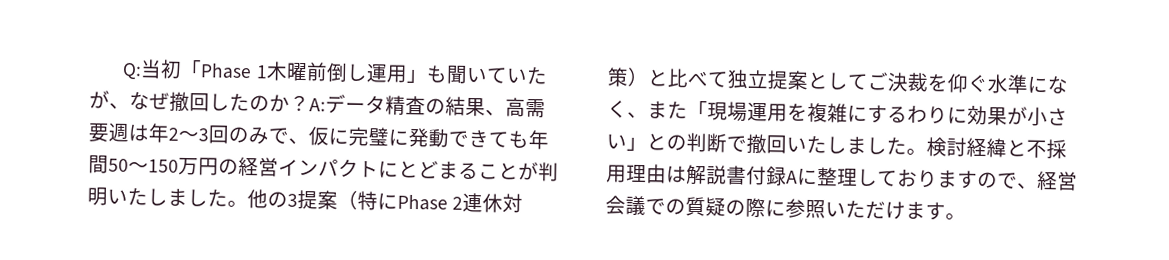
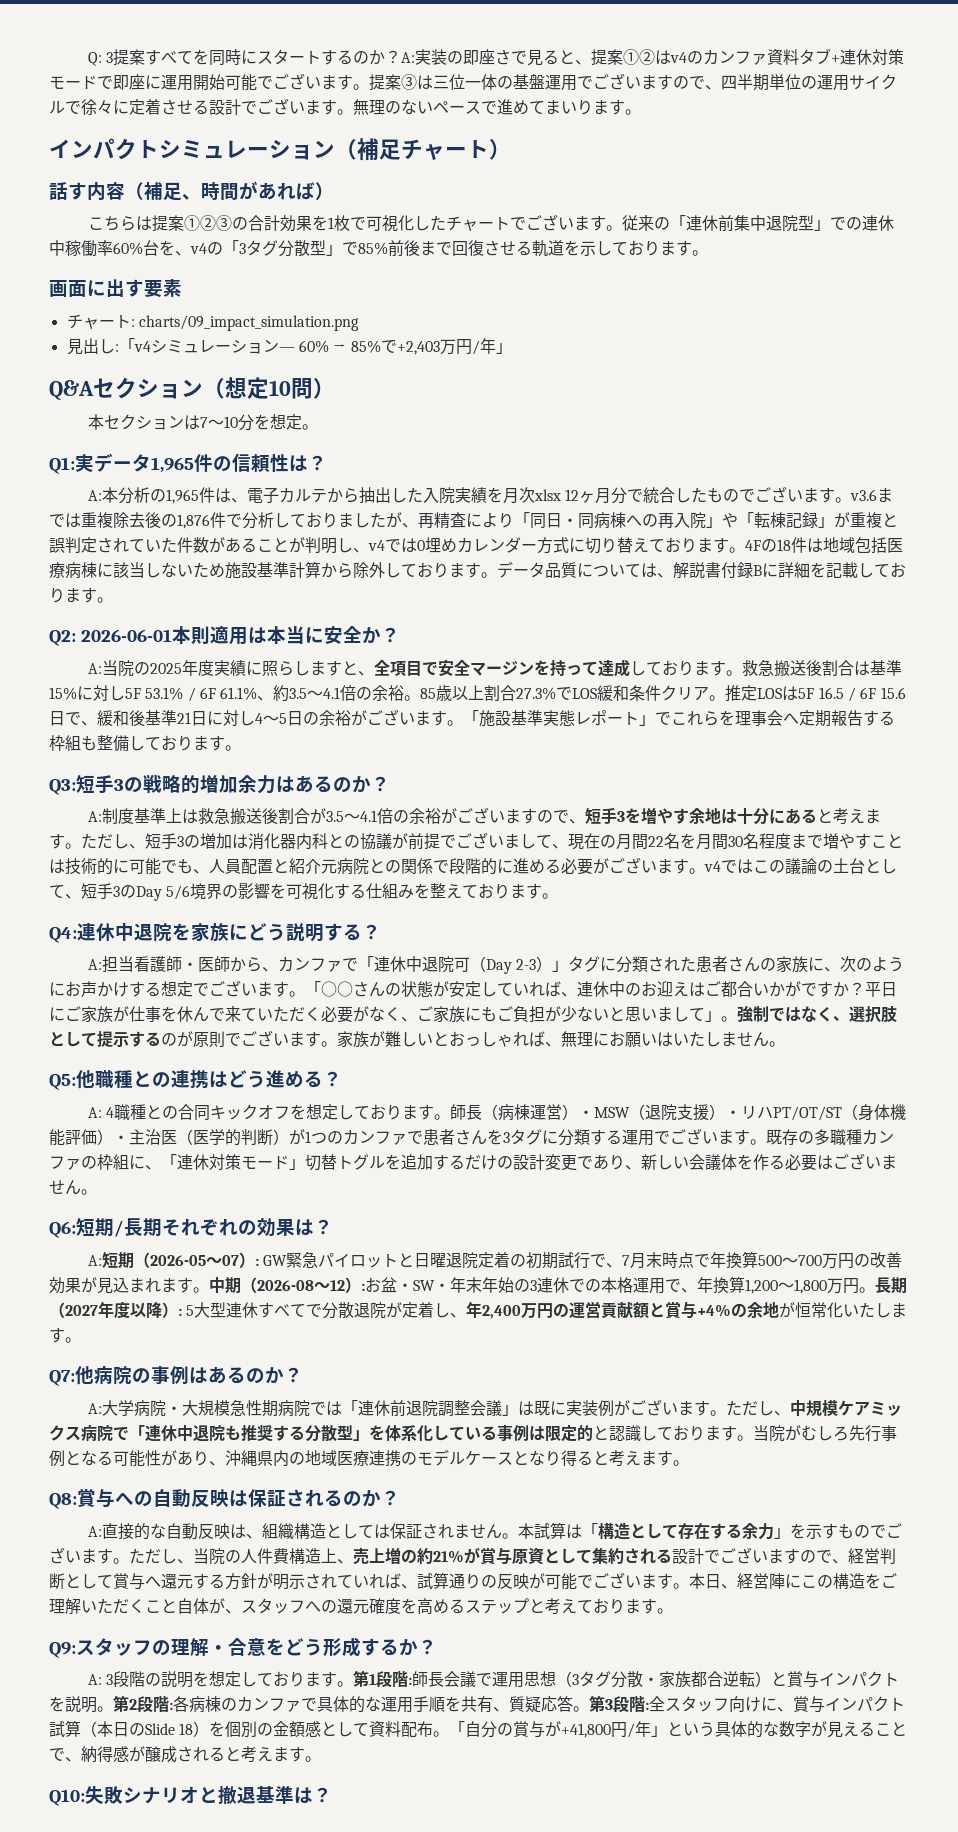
- Q:当初「Phase 1木曜前倒し運用」も聞いていたが、なぜ撤回したのか？A:データ精査の結果、高需要週は年2〜3回のみで、仮に完璧に発動できても年間50〜150万円の経営インパクトにとどまることが判明いたしました。他の3提案（特にPhase 2連休対策）と比べて独立提案としてご決裁を仰ぐ水準になく、また「現場運用を複雑にするわりに効果が小さい」との判断で撤回いたしました。検討経緯と不採用理由は解説書付録Aに整理しておりますので、経営会議での質疑の際に参照いただけます。
+ Q: 3提案すべてを同時にスタートするのか？A:実装の即座さで見ると、提案①②はv4のカンファ資料タブ+連休対策モードで即座に運用開始可能でございます。提案③は三位一体の基盤運用でございますので、四半期単位の運用サイクルで徐々に定着させる設計でございます。無理のないペースで進めてまいります。
+ インパクトシミュレーション（補足チャート）
+ 話す内容（補足、時間があれば）
+ こちらは提案①②③の合計効果を1枚で可視化したチャートでございます。従来の「連休前集中退院型」での連休中稼働率60%台を、v4の「3タグ分散型」で85%前後まで回復させる軌道を示しております。
+ 画面に出す要素
+ チャート: charts/09_impact_simulation.png
+ 見出し:「v4シミュレーション— 60% → 85%で+2,403万円/年」
+ Q&Aセクション（想定10問）
+ 本セクションは7〜10分を想定。
+ Q1:実データ1,965件の信頼性は？
+ A:本分析の1,965件は、電子カルテから抽出した入院実績を月次xlsx 12ヶ月分で統合したものでございます。v3.6までは重複除去後の1,876件で分析しておりましたが、再精査により「同日・同病棟への再入院」や「転棟記録」が重複と誤判定されていた件数があることが判明し、v4では0埋めカレンダー方式に切り替えております。4Fの18件は地域包括医療病棟に該当しないため施設基準計算から除外しております。データ品質については、解説書付録Bに詳細を記載しております。
+ Q2: 2026-06-01本則適用は本当に安全か？
+ A:当院の2025年度実績に照らしますと、全項目で安全マージンを持って達成しております。救急搬送後割合は基準15%に対し5F 53.1% / 6F 61.1%、約3.5〜4.1倍の余裕。85歳以上割合27.3%でLOS緩和条件クリア。推定LOSは5F 16.5 / 6F 15.6日で、緩和後基準21日に対し4〜5日の余裕がございます。「施設基準実態レポート」でこれらを理事会へ定期報告する枠組も整備しております。
+ Q3:短手3の戦略的増加余力はあるのか？
+ A:制度基準上は救急搬送後割合が3.5〜4.1倍の余裕がございますので、短手3を増やす余地は十分にあると考えます。ただし、短手3の増加は消化器内科との協議が前提でございまして、現在の月間22名を月間30名程度まで増やすことは技術的に可能でも、人員配置と紹介元病院との関係で段階的に進める必要がございます。v4ではこの議論の土台として、短手3のDay 5/6境界の影響を可視化する仕組みを整えております。
+ Q4:連休中退院を家族にどう説明する？
+ A:担当看護師・医師から、カンファで「連休中退院可（Day 2-3）」タグに分類された患者さんの家族に、次のようにお声かけする想定でございます。「○○さんの状態が安定していれば、連休中のお迎えはご都合いかがですか？平日にご家族が仕事を休んで来ていただく必要がなく、ご家族にもご負担が少ないと思いまして」。強制ではなく、選択肢として提示するのが原則でございます。家族が難しいとおっしゃれば、無理にお願いはいたしません。
+ Q5:他職種との連携はどう進める？
+ A: 4職種との合同キックオフを想定しております。師長（病棟運営）・MSW（退院支援）・リハPT/OT/ST（身体機能評価）・主治医（医学的判断）が1つのカンファで患者さんを3タグに分類する運用でございます。既存の多職種カンファの枠組に、「連休対策モード」切替トグルを追加するだけの設計変更であり、新しい会議体を作る必要はございません。
+ Q6:短期/長期それぞれの効果は？
+ A:短期（2026-05〜07）: GW緊急パイロットと日曜退院定着の初期試行で、7月末時点で年換算500〜700万円の改善効果が見込まれます。中期（2026-08〜12）:お盆・SW・年末年始の3連休での本格運用で、年換算1,200〜1,800万円。長期（2027年度以降）: 5大型連休すべてで分散退院が定着し、年2,400万円の運営貢献額と賞与+4%の余地が恒常化いたします。
+ Q7:他病院の事例はあるのか？
+ A:大学病院・大規模急性期病院では「連休前退院調整会議」は既に実装例がございます。ただし、中規模ケアミックス病院で「連休中退院も推奨する分散型」を体系化している事例は限定的と認識しております。当院がむしろ先行事例となる可能性があり、沖縄県内の地域医療連携のモデルケースとなり得ると考えます。
+ Q8:賞与への自動反映は保証されるのか？
+ A:直接的な自動反映は、組織構造としては保証されません。本試算は「構造として存在する余力」を示すものでございます。ただし、当院の人件費構造上、売上増の約21%が賞与原資として集約される設計でございますので、経営判断として賞与へ還元する方針が明示されていれば、試算通りの反映が可能でございます。本日、経営陣にこの構造をご理解いただくこと自体が、スタッフへの還元確度を高めるステップと考えております。
+ Q9:スタッフの理解・合意をどう形成するか？
+ A: 3段階の説明を想定しております。第1段階:師長会議で運用思想（3タグ分散・家族都合逆転）と賞与インパクトを説明。第2段階:各病棟のカンファで具体的な運用手順を共有、質疑応答。第3段階:全スタッフ向けに、賞与インパクト試算（本日のSlide 18）を個別の金額感として資料配布。「自分の賞与が+41,800円/年」という具体的な数字が見えることで、納得感が醸成されると考えます。
+ Q10:失敗シナリオと撤退基準は？

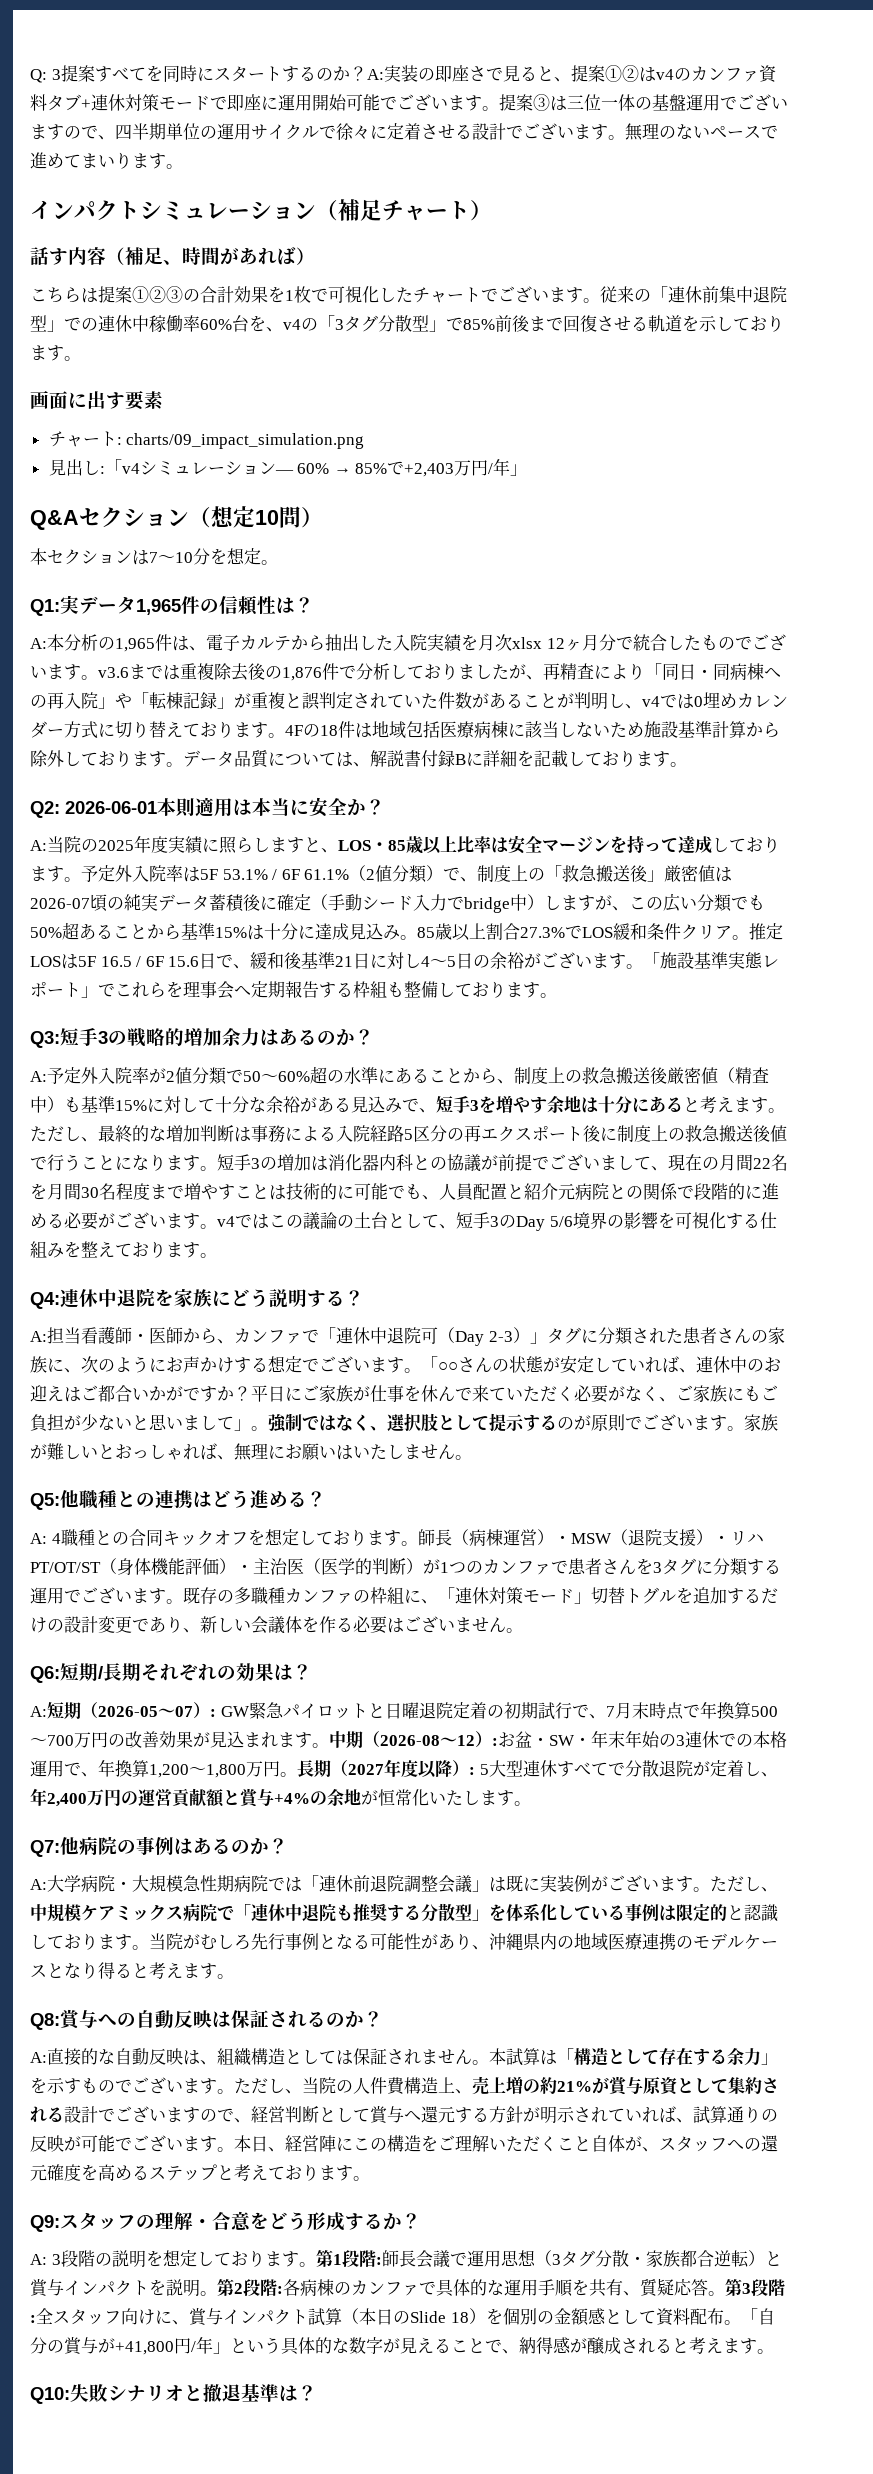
- A:当院の2025年度実績に照らしますと、全項目で安全マージンを持って達成しております。
+ A:当院の2025年度実績に照らしますと、LOS・85歳以上比率は安全マージンを持って達成しております。
- 救急搬送後割合は基準15%に対し5F 53.1% / 6F 61.1%、約3.5〜4.1倍の余裕。
+ 予定外入院率は5F 53.1% / 6F 61.1%（2値分類）で、制度上の「救急搬送後」厳密値は2026-07頃の純実データ蓄積後に確定（手動シード入力でbridge中）しますが、この広い分類でも50%超あることから基準15%は十分に達成見込み。
- A:制度基準上は救急搬送後割合が3.5〜4.1倍の余裕がございますので、短手3を増やす余地は十分にあると考えます。
+ A:予定外入院率が2値分類で50〜60%超の水準にあることから、制度上の救急搬送後厳密値（精査中）も基準15%に対して十分な余裕がある見込みで、短手3を増やす余地は十分にあると考えます。
- ただし、短手3の増加は消化器内科との協議が前提でございまして、現在の月間22名を月間30名程度まで増やすことは技術的に可能でも、人員配置と紹介元病院との関係で段階的に進める必要がございます。v4ではこの議論の土台として、短手3のDay 5/6境界の影響を可視化する仕組みを整えております。
+ ただし、最終的な増加判断は事務による入院経路5区分の再エクスポート後に制度上の救急搬送後値で行うことになります。短手3の増加は消化器内科との協議が前提でございまして、現在の月間22名を月間30名程度まで増やすことは技術的に可能でも、人員配置と紹介元病院との関係で段階的に進める必要がございます。v4ではこの議論の土台として、短手3のDay 5/6境界の影響を可視化する仕組みを整えております。

